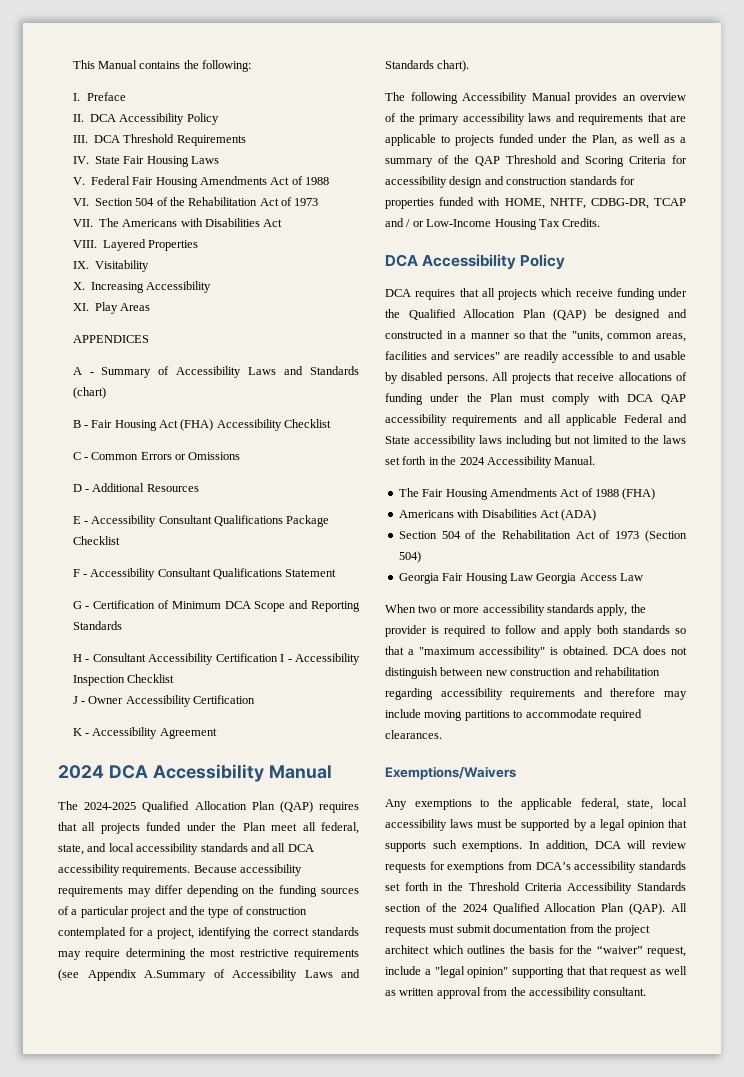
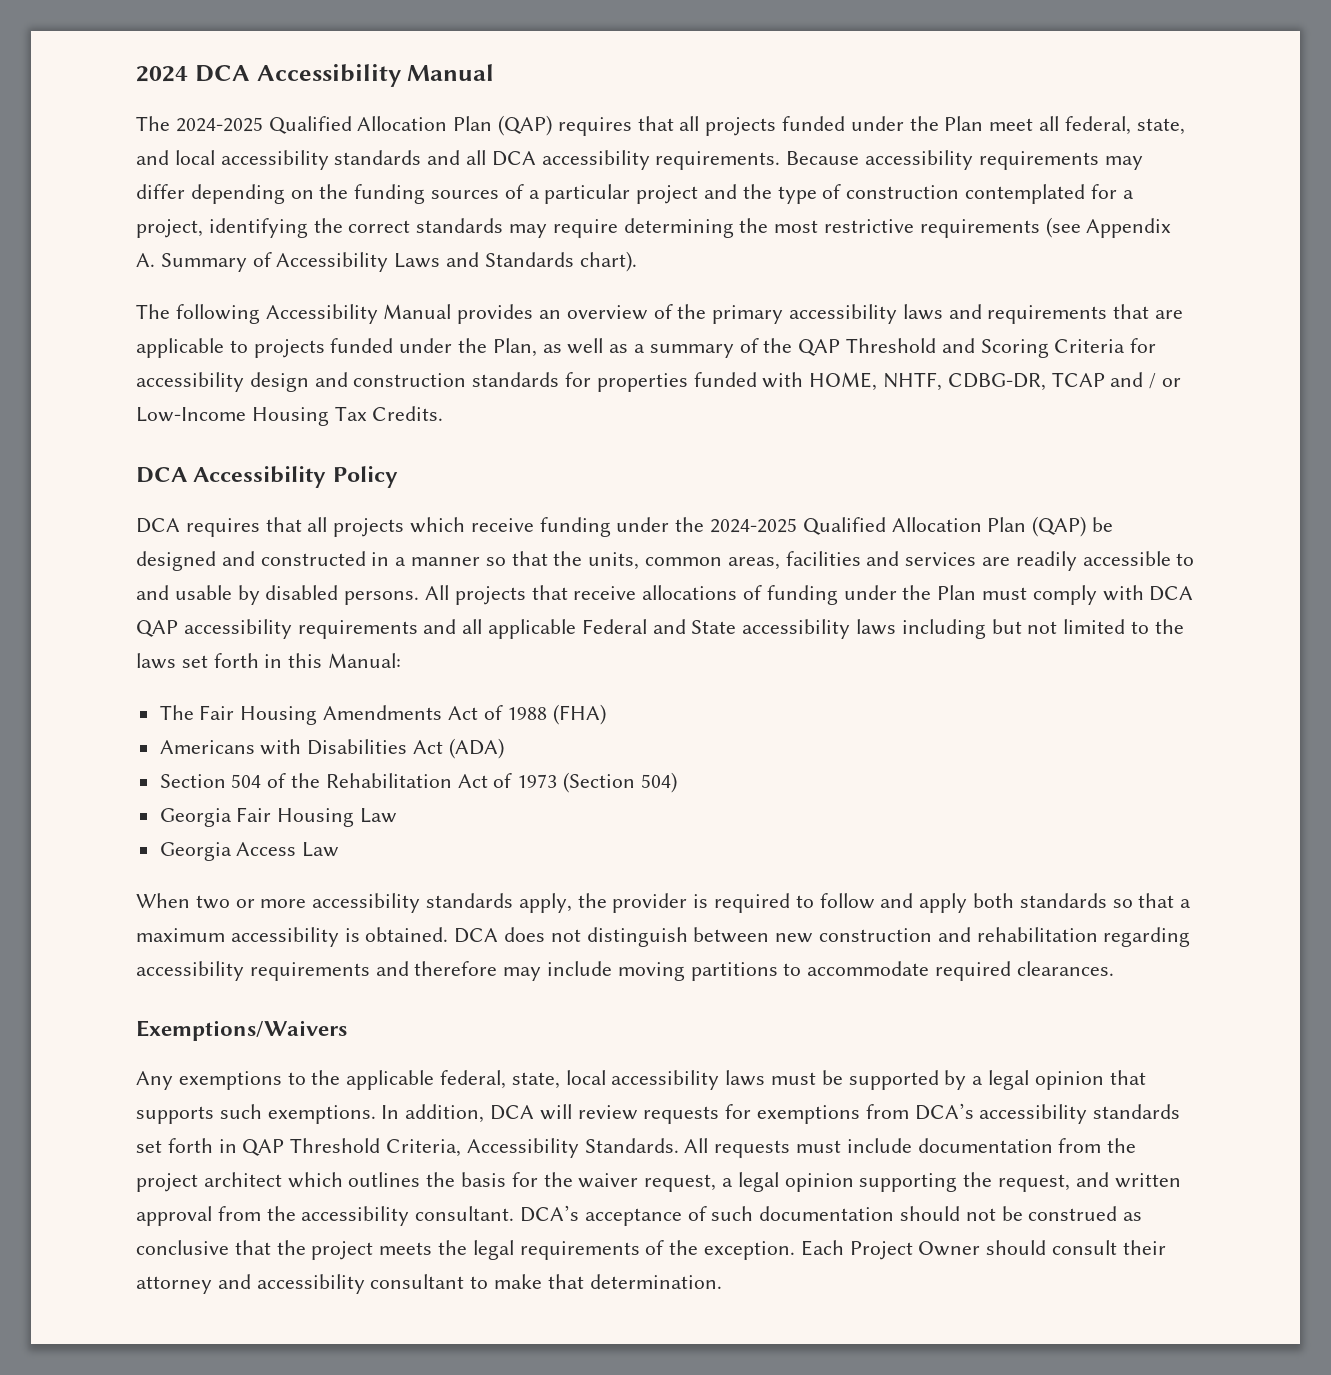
- This Manual contains the following:
- I. Preface
- II. DCA Accessibility Policy
- III. DCA Threshold Requirements
- IV. State Fair Housing Laws
- V. Federal Fair Housing Amendments Act of 1988
- VI. Section 504 of the Rehabilitation Act of 1973
- VII. The Americans with Disabilities Act
- VIII. Layered Properties
- IX. Visitability
- X. Increasing Accessibility
- XI. Play Areas
- APPENDICES
- A - Summary of Accessibility Laws and Standards (chart)
- B - Fair Housing Act (FHA) Accessibility Checklist
- C - Common Errors or Omissions
- D - Additional Resources
- E - Accessibility Consultant Qualifications Package Checklist
- F - Accessibility Consultant Qualifications Statement
- G - Certification of Minimum DCA Scope and Reporting Standards
- H - Consultant Accessibility Certification I - Accessibility Inspection Checklist
- J - Owner Accessibility Certification
- K - Accessibility Agreement
- Because accessibility requirements may differ depending on the funding sources of a particular project and the type of construction contemplated for a project, identifying the correct standards may require determining the most restrictive requirements (see Appendix A.Summary of Accessibility Laws and Standards chart).
+ Because accessibility requirements may differ depending on the funding sources of a particular project and the type of construction contemplated for a project, identifying the correct standards may require determining the most restrictive requirements (see Appendix A. Summary of Accessibility Laws and Standards chart).
- DCA requires that all projects which receive funding under the Qualified Allocation Plan (QAP) be designed and constructed in a manner so that the "units, common areas, facilities and services" are readily accessible to and usable by disabled persons.
+ DCA requires that all projects which receive funding under the 2024-2025 Qualified Allocation Plan (QAP) be designed and constructed in a manner so that the units, common areas, facilities and services are readily accessible to and usable by disabled persons.
- All projects that receive allocations of funding under the Plan must comply with DCA QAP accessibility requirements and all applicable Federal and State accessibility laws including but not limited to the laws set forth in the 2024 Accessibility Manual.
+ All projects that receive allocations of funding under the Plan must comply with DCA QAP accessibility requirements and all applicable Federal and State accessibility laws including but not limited to the laws set forth in this Manual:
- Georgia Fair Housing Law Georgia Access Law
+ Georgia Fair Housing Law
+ Georgia Access Law
- When two or more accessibility standards apply, the provider is required to follow and apply both standards so that a "maximum accessibility" is obtained.
+ When two or more accessibility standards apply, the provider is required to follow and apply both standards so that a maximum accessibility is obtained.
- In addition, DCA will review requests for exemptions from DCA’s accessibility standards set forth in the Threshold Criteria Accessibility Standards section of the 2024 Qualified Allocation Plan (QAP).
+ In addition, DCA will review requests for exemptions from DCA’s accessibility standards set forth in QAP Threshold Criteria, Accessibility Standards.
- All requests must submit documentation from the project architect which outlines the basis for the “waiver” request, include a "legal opinion" supporting that that request as well as written approval from the accessibility consultant.
+ All requests must include documentation from the project architect which outlines the basis for the waiver request, a legal opinion supporting the request, and written approval from the accessibility consultant.
+ DCA’s acceptance of such documentation should not be construed as conclusive that the project meets the legal requirements of the exception. Each Project Owner should consult their attorney and accessibility consultant to make that determination.

